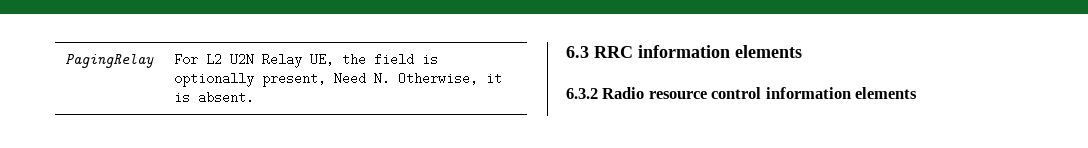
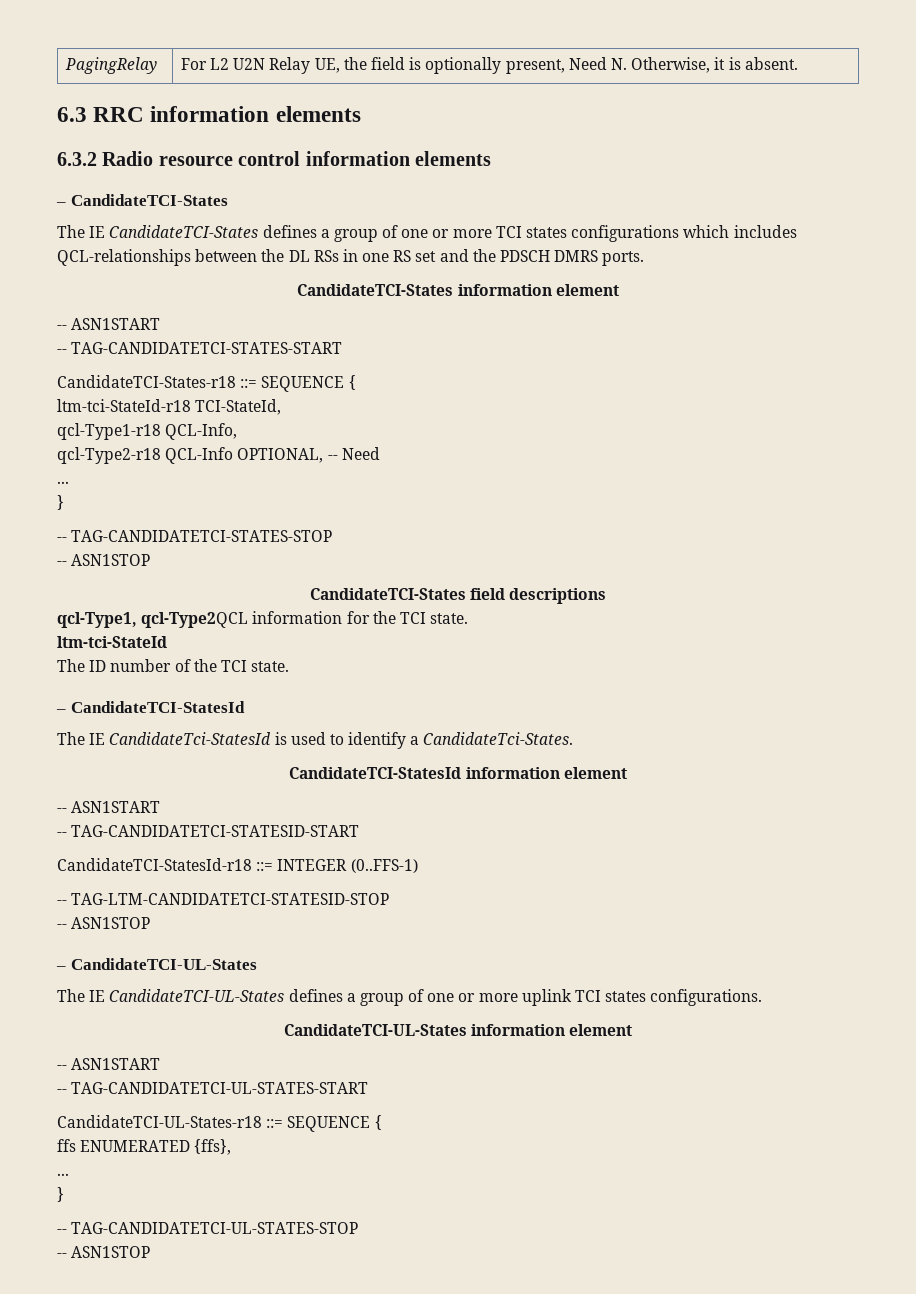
+ – CandidateTCI-States
+ The IE CandidateTCI-States defines a group of one or more TCI states configurations which includes QCL-relationships between the DL RSs in one RS set and the PDSCH DMRS ports.
+ CandidateTCI-States information element
+ -- ASN1START
+ -- TAG-CANDIDATETCI-STATES-START
+ CandidateTCI-States-r18 ::= SEQUENCE {
+ ltm-tci-StateId-r18 TCI-StateId,
+ qcl-Type1-r18 QCL-Info,
+ qcl-Type2-r18 QCL-Info OPTIONAL, -- Need
+ ...
+ }
+ -- TAG-CANDIDATETCI-STATES-STOP
+ -- ASN1STOP
+ CandidateTCI-States field descriptions
+ qcl-Type1, qcl-Type2QCL information for the TCI state.
+ ltm-tci-StateId
+ The ID number of the TCI state.
+ – CandidateTCI-StatesId
+ The IE CandidateTci-StatesId is used to identify a CandidateTci-States.
+ CandidateTCI-StatesId information element
+ -- ASN1START
+ -- TAG-CANDIDATETCI-STATESID-START
+ CandidateTCI-StatesId-r18 ::= INTEGER (0..FFS-1)
+ -- TAG-LTM-CANDIDATETCI-STATESID-STOP
+ -- ASN1STOP
+ – CandidateTCI-UL-States
+ The IE CandidateTCI-UL-States defines a group of one or more uplink TCI states configurations.
+ CandidateTCI-UL-States information element
+ -- ASN1START
+ -- TAG-CANDIDATETCI-UL-STATES-START
+ CandidateTCI-UL-States-r18 ::= SEQUENCE {
+ ffs ENUMERATED {ffs},
+ ...
+ }
+ -- TAG-CANDIDATETCI-UL-STATES-STOP
+ -- ASN1STOP

